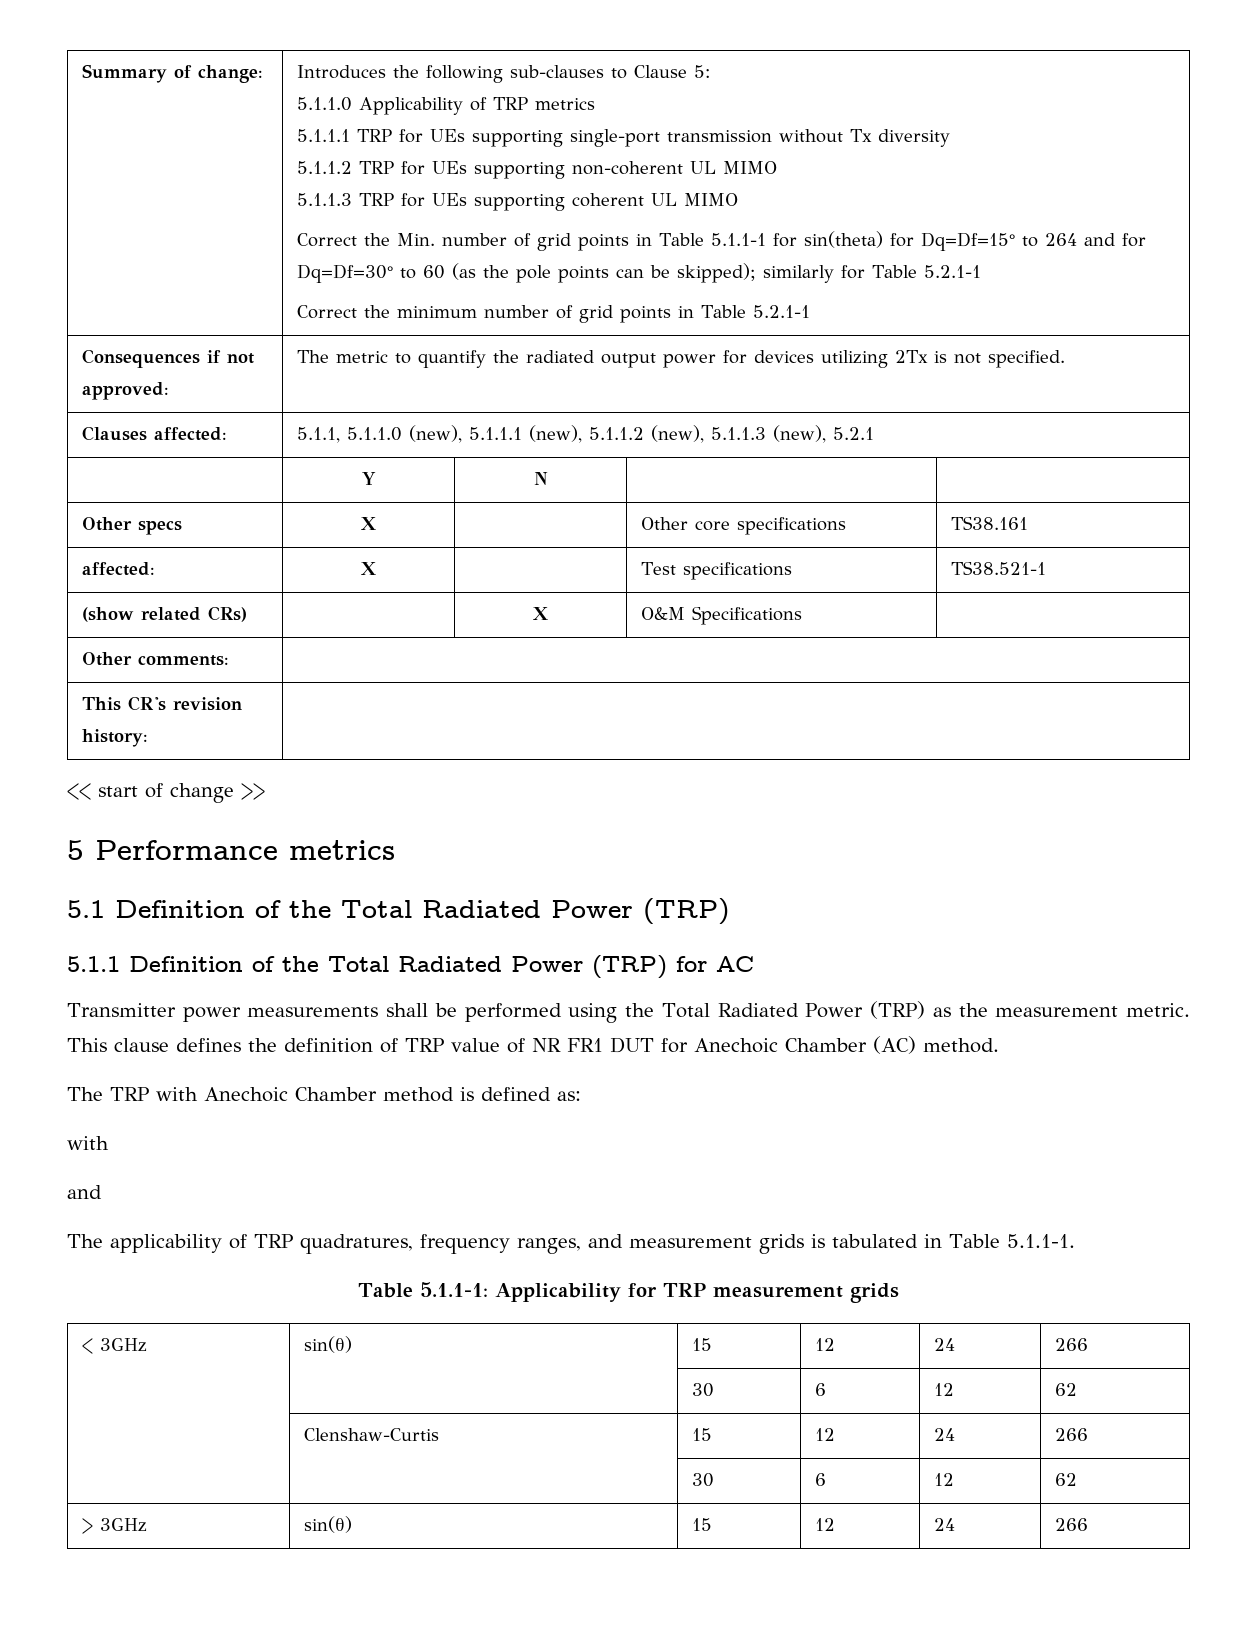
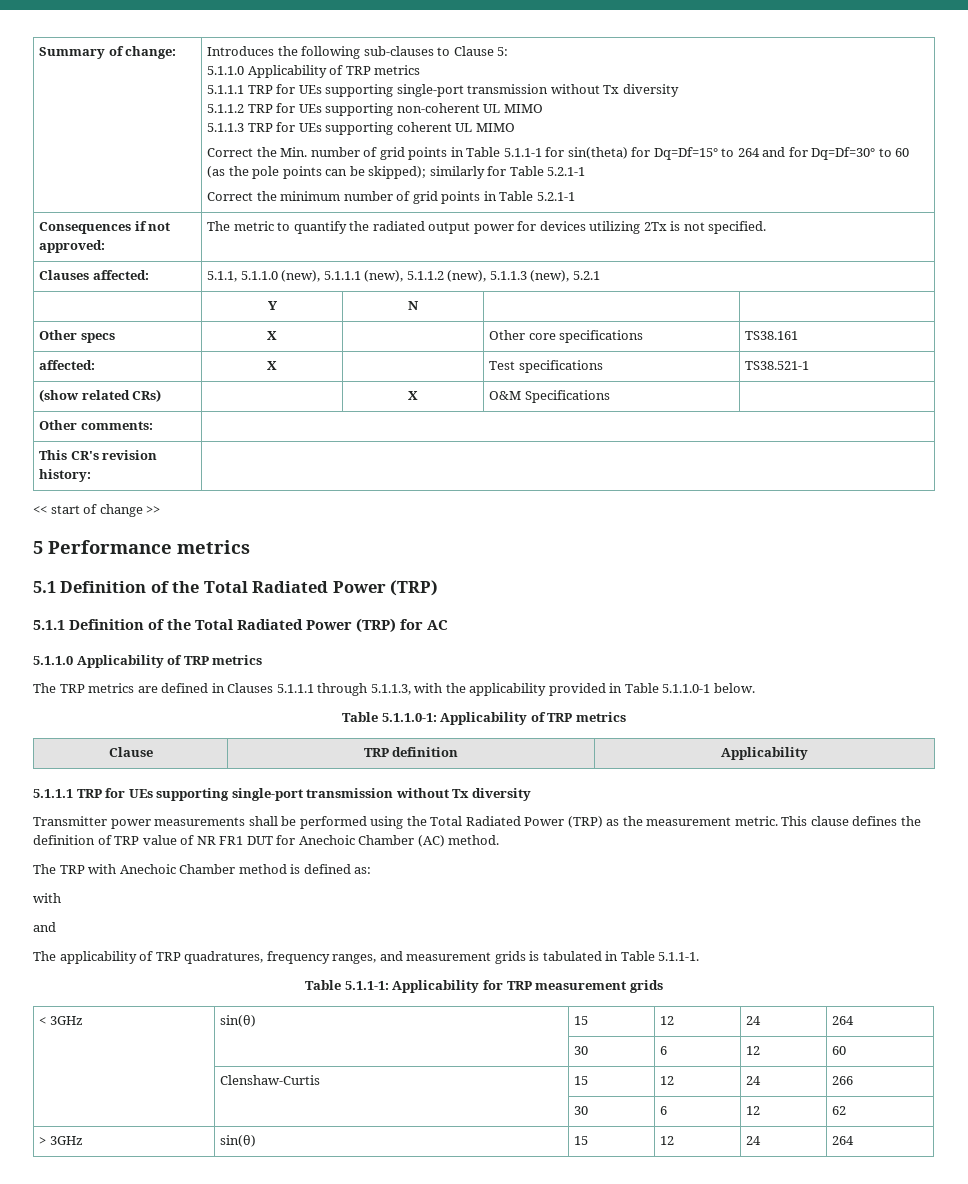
  5.1.1 Definition of the Total Radiated Power (TRP) for AC
+ 5.1.1.0 Applicability of TRP metrics
+ The TRP metrics are defined in Clauses 5.1.1.1 through 5.1.1.3, with the applicability provided in Table 5.1.1.0-1 below.
+ Table 5.1.1.0-1: Applicability of TRP metrics
+ Clause | TRP definition | Applicability
+ 5.1.1.1 TRP for UEs supporting single-port transmission without Tx diversity
- < 3GHz | sin(θ) | 15 | 12 | 24 | 266
- | | 30 | 6 | 12 | 62
+ < 3GHz | sin(θ) | 15 | 12 | 24 | 264
+ | | 30 | 6 | 12 | 60
- > 3GHz | sin(θ) | 15 | 12 | 24 | 266
+ > 3GHz | sin(θ) | 15 | 12 | 24 | 264

